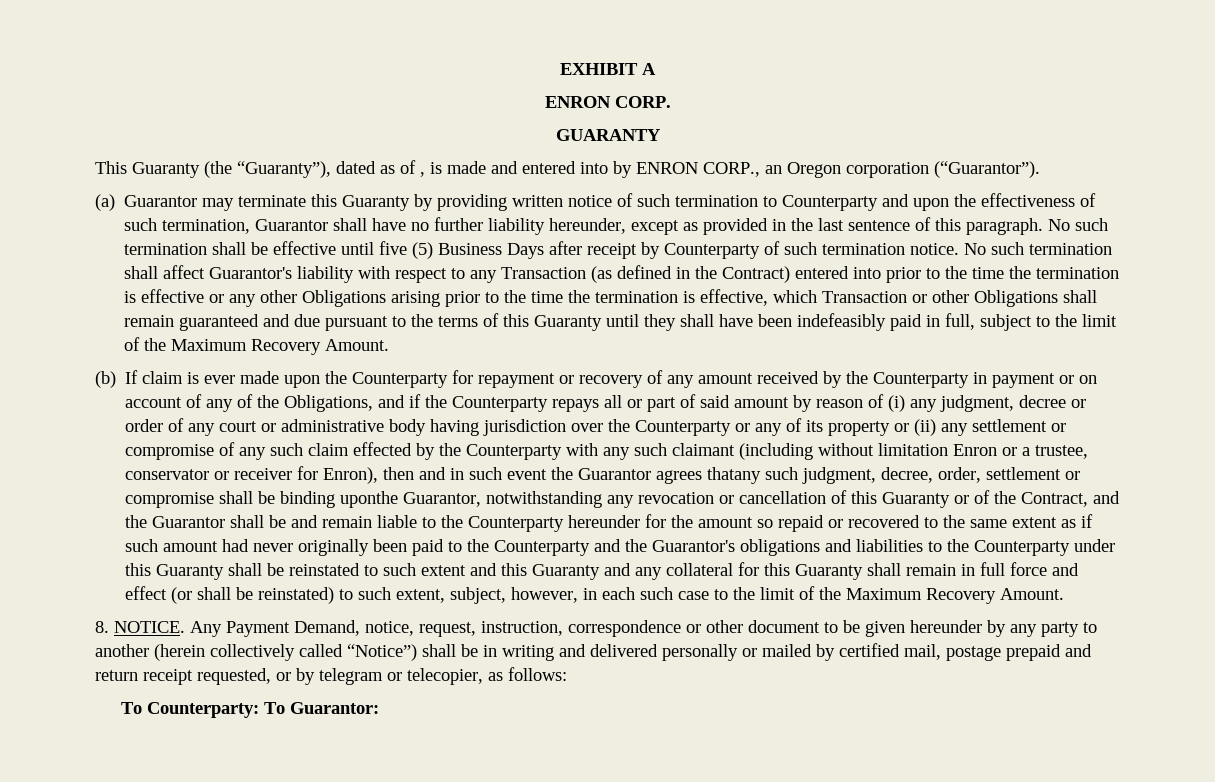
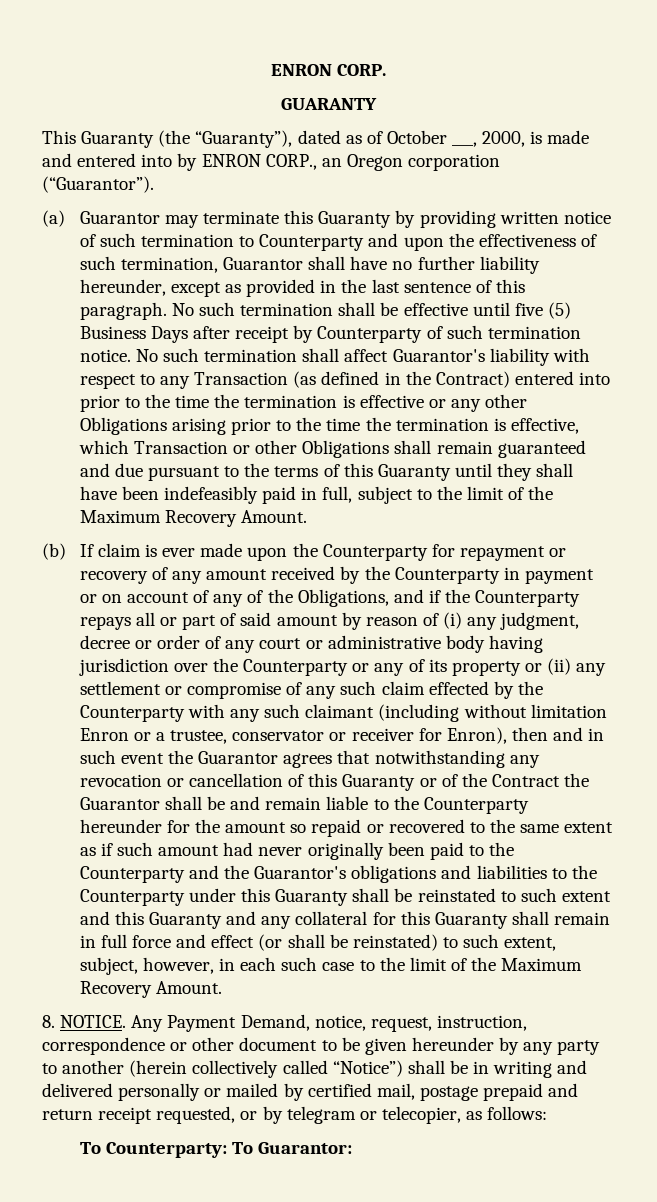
- EXHIBIT A
- This Guaranty (the “Guaranty”), dated as of , is made and entered into by ENRON CORP., an Oregon corporation (“Guarantor”).
+ This Guaranty (the “Guaranty”), dated as of October ___, 2000, is made and entered into by ENRON CORP., an Oregon corporation (“Guarantor”).
- (b) If claim is ever made upon the Counterparty for repayment or recovery of any amount received by the Counterparty in payment or on account of any of the Obligations, and if the Counterparty repays all or part of said amount by reason of (i) any judgment, decree or order of any court or administrative body having jurisdiction over the Counterparty or any of its property or (ii) any settlement or compromise of any such claim effected by the Counterparty with any such claimant (including without limitation Enron or a trustee, conservator or receiver for Enron), then and in such event the Guarantor agrees thatany such judgment, decree, order, settlement or compromise shall be binding uponthe Guarantor, notwithstanding any revocation or cancellation of this Guaranty or of the Contract, and the Guarantor shall be and remain liable to the Counterparty hereunder for the amount so repaid or recovered to the same extent as if such amount had never originally been paid to the Counterparty and the Guarantor's obligations and liabilities to the Counterparty under this Guaranty shall be reinstated to such extent and this Guaranty and any collateral for this Guaranty shall remain in full force and effect (or shall be reinstated) to such extent, subject, however, in each such case to the limit of the Maximum Recovery Amount.
+ (b) If claim is ever made upon the Counterparty for repayment or recovery of any amount received by the Counterparty in payment or on account of any of the Obligations, and if the Counterparty repays all or part of said amount by reason of (i) any judgment, decree or order of any court or administrative body having jurisdiction over the Counterparty or any of its property or (ii) any settlement or compromise of any such claim effected by the Counterparty with any such claimant (including without limitation Enron or a trustee, conservator or receiver for Enron), then and in such event the Guarantor agrees that notwithstanding any revocation or cancellation of this Guaranty or of the Contract the Guarantor shall be and remain liable to the Counterparty hereunder for the amount so repaid or recovered to the same extent as if such amount had never originally been paid to the Counterparty and the Guarantor's obligations and liabilities to the Counterparty under this Guaranty shall be reinstated to such extent and this Guaranty and any collateral for this Guaranty shall remain in full force and effect (or shall be reinstated) to such extent, subject, however, in each such case to the limit of the Maximum Recovery Amount.

